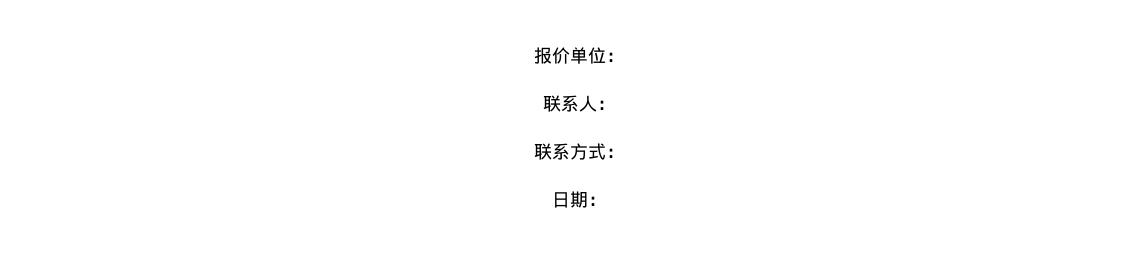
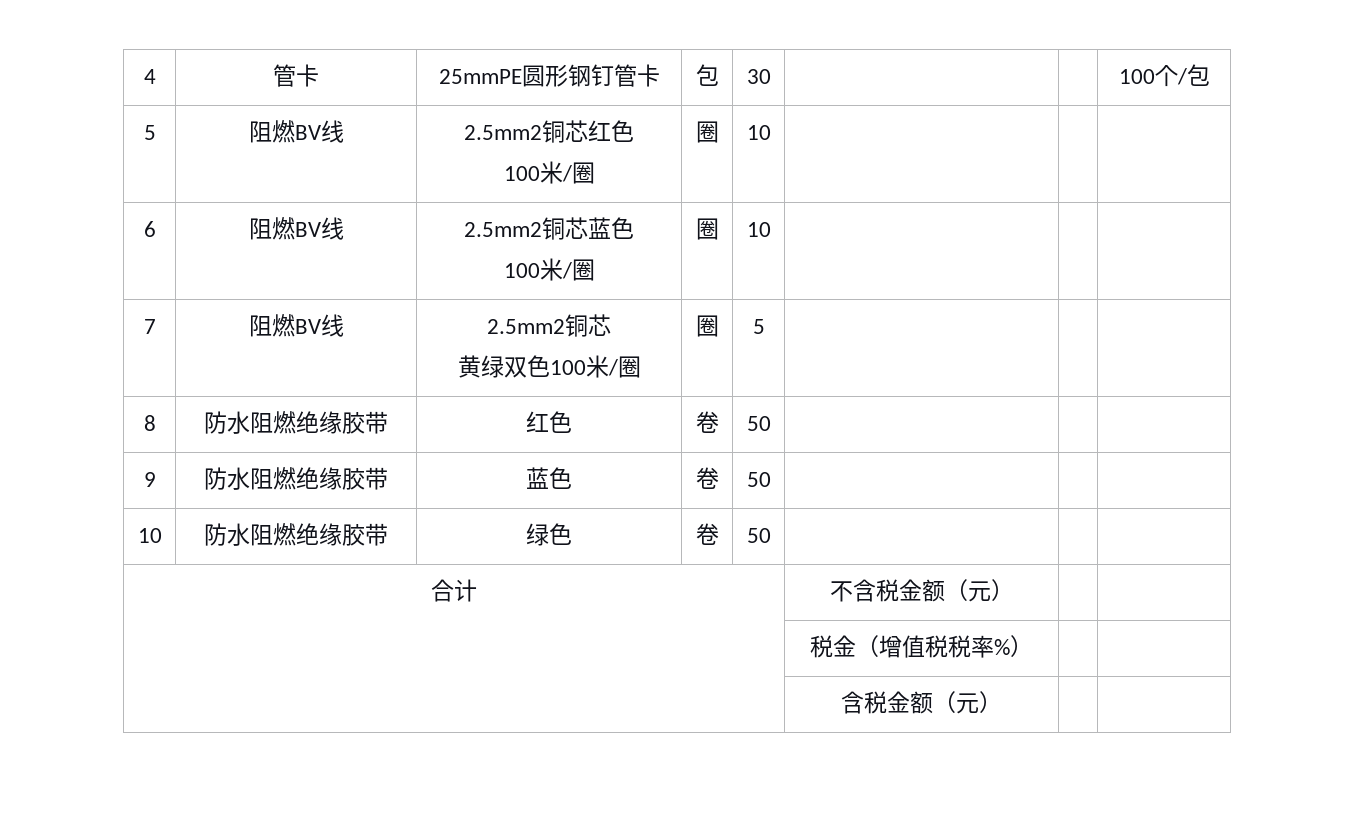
- 报价单位：
- 联系人：
- 联系方式：
- 日期：
+ 4 | 管卡 | 25mmPE圆形钢钉管卡 | 包 | 30 | | | 100个/包
+ 5 | 阻燃BV线 | 2.5mm2铜芯红色
+ 100米/圈 | 圈 | 10 | | |
+ 6 | 阻燃BV线 | 2.5mm2铜芯蓝色
+ 100米/圈 | 圈 | 10 | | |
+ 7 | 阻燃BV线 | 2.5mm2铜芯
+ 黄绿双色100米/圈 | 圈 | 5 | | |
+ 8 | 防水阻燃绝缘胶带 | 红色 | 卷 | 50 | | |
+ 9 | 防水阻燃绝缘胶带 | 蓝色 | 卷 | 50 | | |
+ 10 | 防水阻燃绝缘胶带 | 绿色 | 卷 | 50 | | |
+ 合计 | 不含税金额（元） | |
+ | 税金（增值税税率%） | |
+ | 含税金额（元） | |

